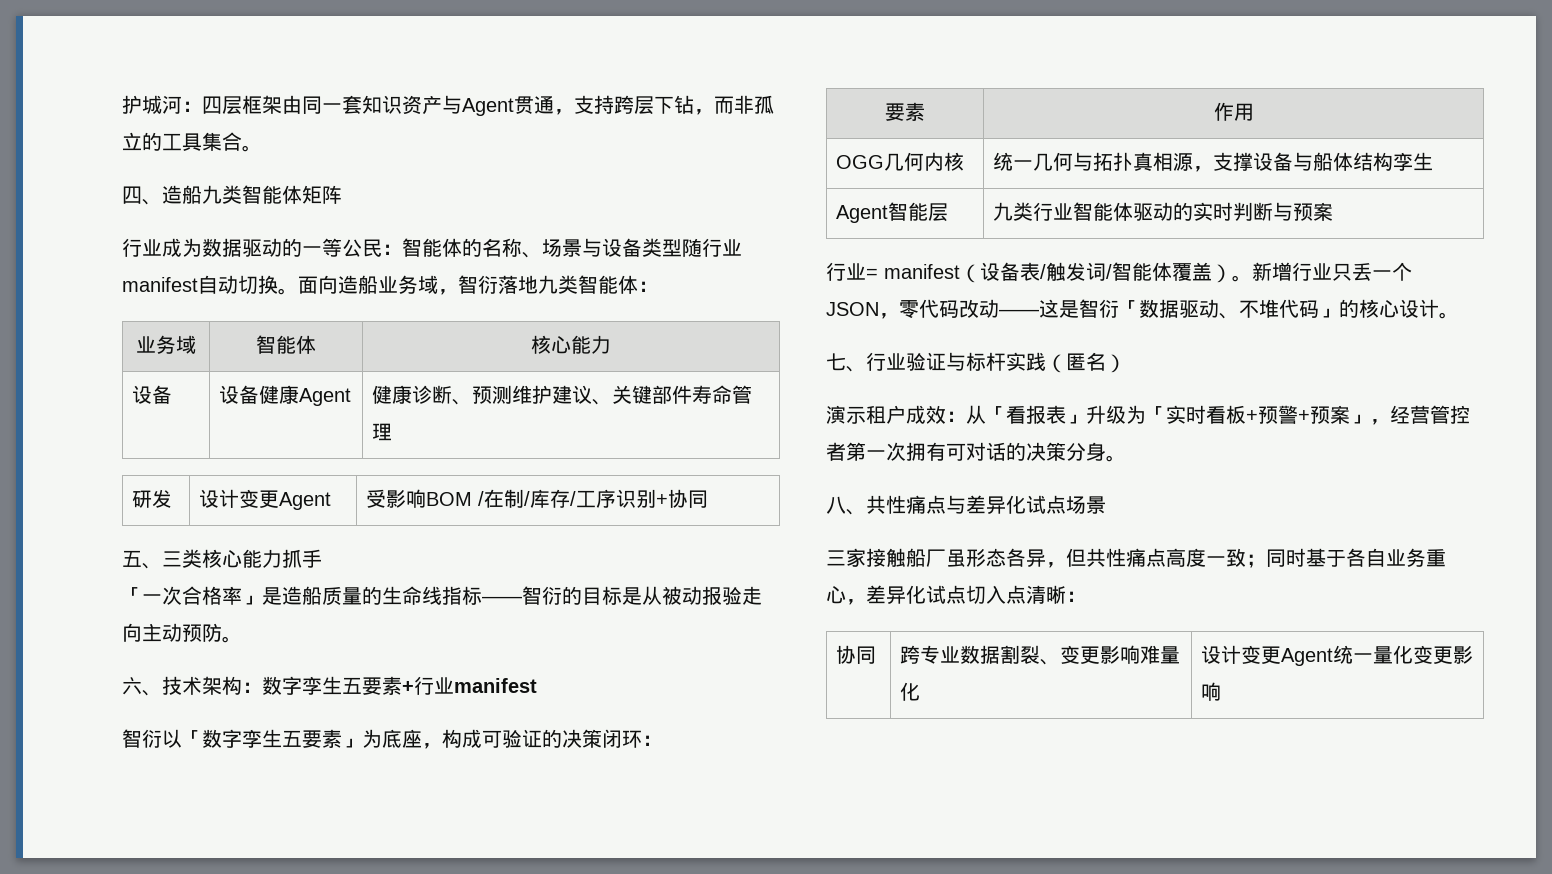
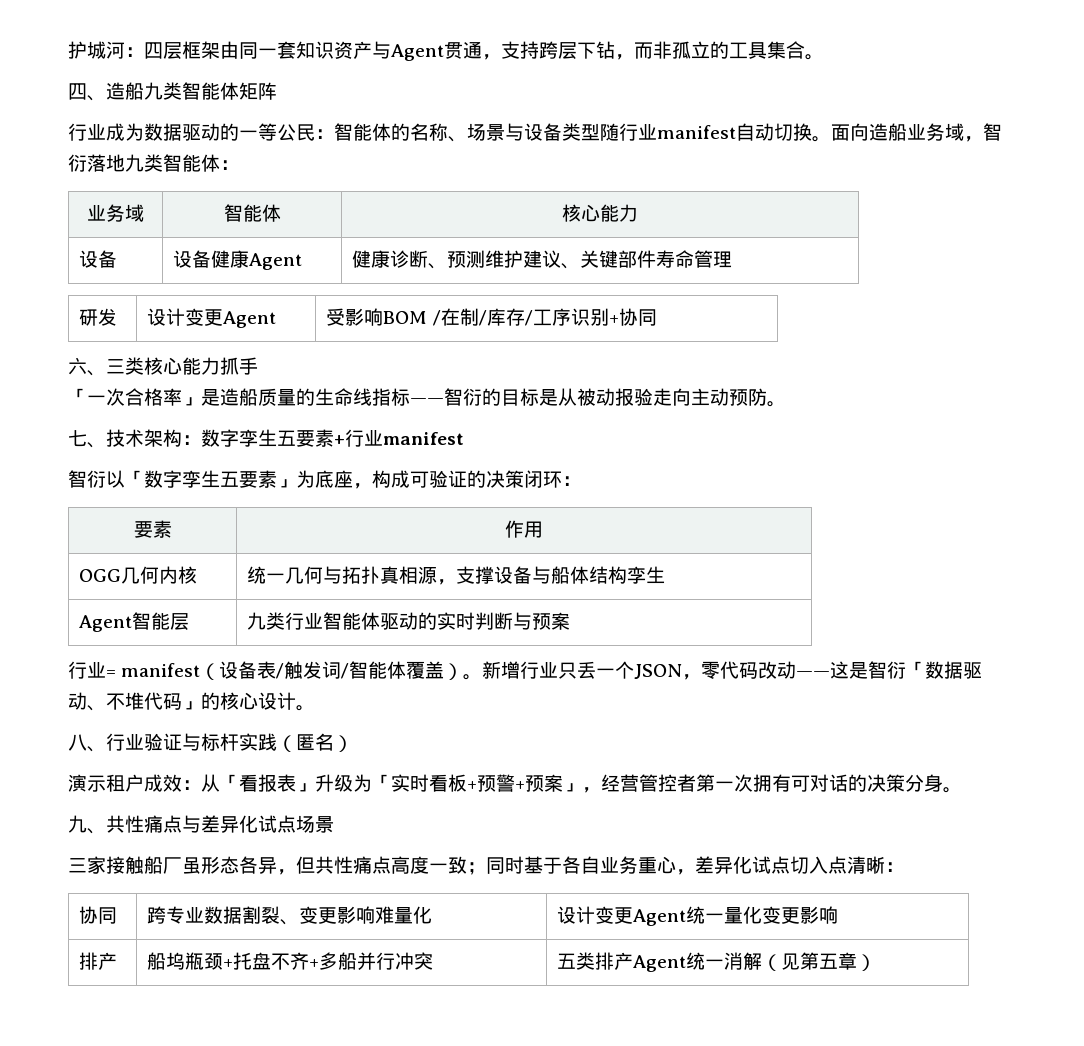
- 五、三类核心能力抓手
+ 六、三类核心能力抓手
- 六、技术架构：数字孪生五要素+行业manifest
+ 七、技术架构：数字孪生五要素+行业manifest
- 七、行业验证与标杆实践（匿名）
+ 八、行业验证与标杆实践（匿名）
- 八、共性痛点与差异化试点场景
+ 九、共性痛点与差异化试点场景
+ 排产 | 船坞瓶颈+托盘不齐+多船并行冲突 | 五类排产Agent统一消解（见第五章）

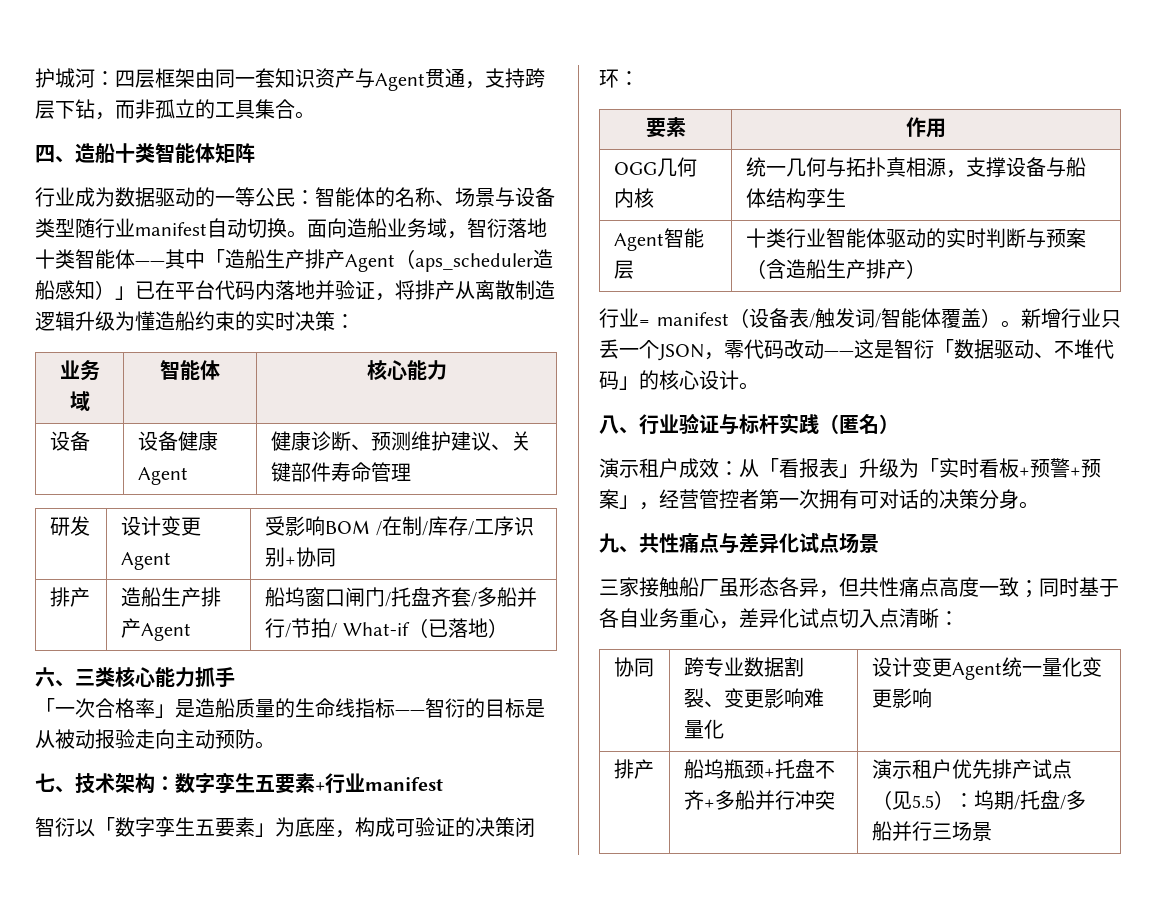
- 四、造船九类智能体矩阵
+ 四、造船十类智能体矩阵
- 面向造船业务域，智衍落地九类智能体：
+ 面向造船业务域，智衍落地十类智能体——其中「造船生产排产Agent（aps_scheduler造船感知）」已在平台代码内落地并验证，将排产从离散制造逻辑升级为懂造船约束的实时决策：
+ 排产 | 造船生产排产Agent | 船坞窗口闸门/托盘齐套/多船并行/节拍/ What-if（已落地）
- Agent智能层 | 九类行业智能体驱动的实时判断与预案
+ Agent智能层 | 十类行业智能体驱动的实时判断与预案（含造船生产排产）
- 排产 | 船坞瓶颈+托盘不齐+多船并行冲突 | 五类排产Agent统一消解（见第五章）
+ 排产 | 船坞瓶颈+托盘不齐+多船并行冲突 | 演示租户优先排产试点（见5.5）：坞期/托盘/多船并行三场景

